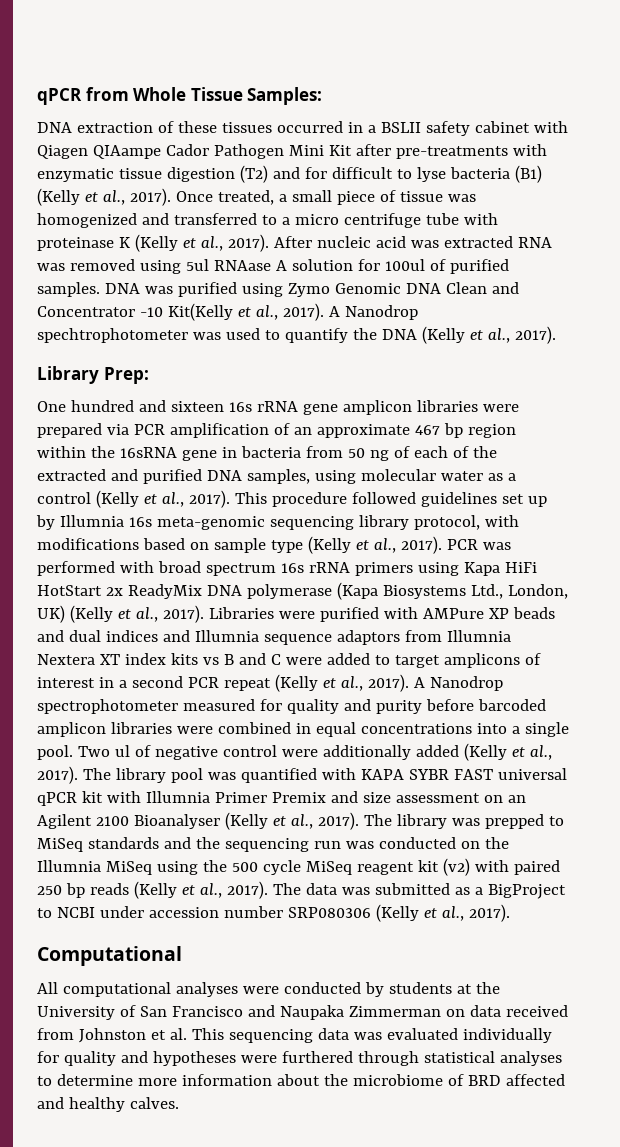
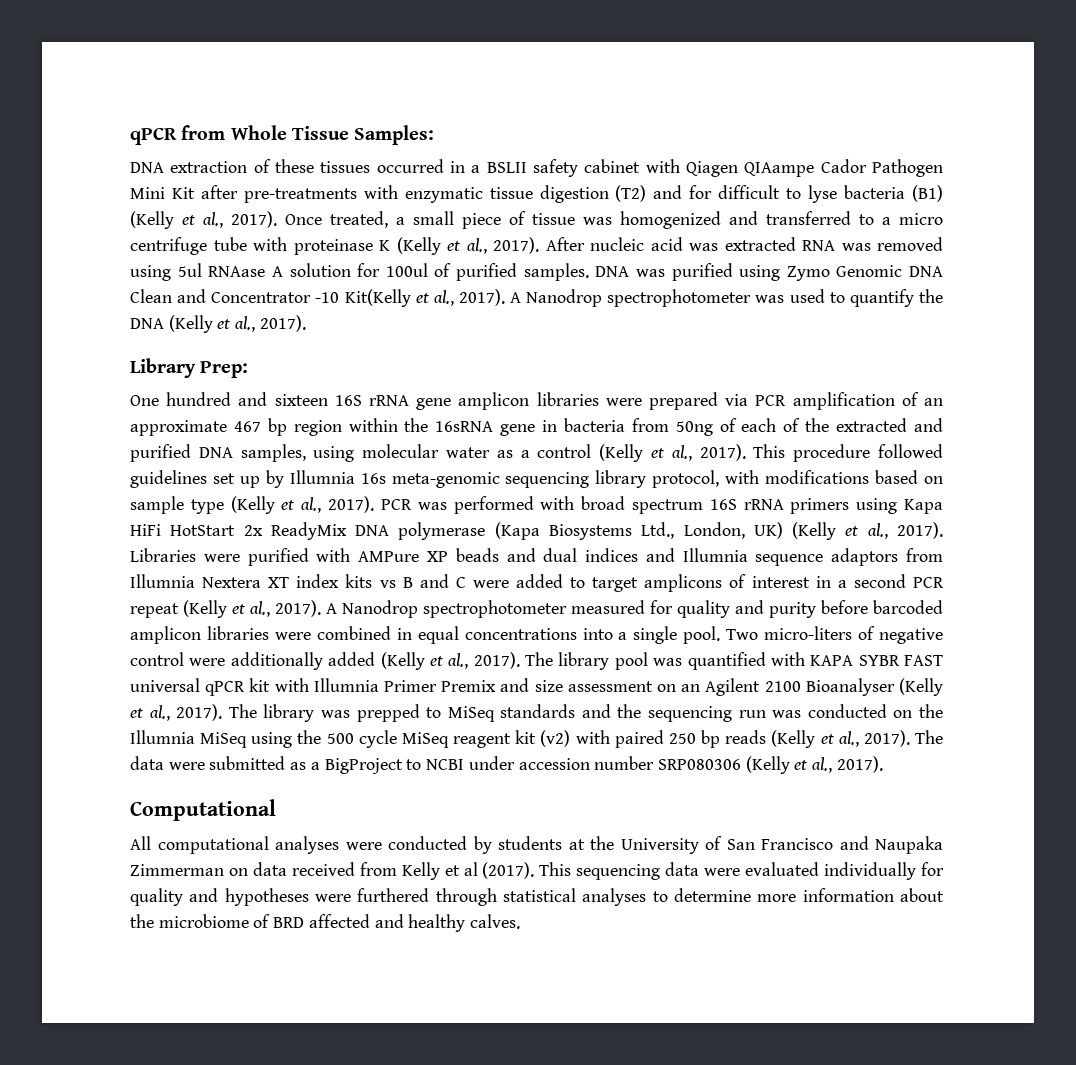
- A Nanodrop spechtrophotometer was used to quantify the DNA (Kelly et al., 2017).
+ A Nanodrop spectrophotometer was used to quantify the DNA (Kelly et al., 2017).
- One hundred and sixteen 16s rRNA gene amplicon libraries were prepared via PCR amplification of an approximate 467 bp region within the 16sRNA gene in bacteria from 50 ng of each of the extracted and purified DNA samples, using molecular water as a control (Kelly et al., 2017).
+ One hundred and sixteen 16S rRNA gene amplicon libraries were prepared via PCR amplification of an approximate 467 bp region within the 16sRNA gene in bacteria from 50ng of each of the extracted and purified DNA samples, using molecular water as a control (Kelly et al., 2017).
- PCR was performed with broad spectrum 16s rRNA primers using Kapa HiFi HotStart 2x ReadyMix DNA polymerase (Kapa Biosystems Ltd., London, UK) (Kelly et al., 2017).
+ PCR was performed with broad spectrum 16S rRNA primers using Kapa HiFi HotStart 2x ReadyMix DNA polymerase (Kapa Biosystems Ltd., London, UK) (Kelly et al., 2017).
- Two ul of negative control were additionally added (Kelly et al., 2017).
+ Two micro-liters of negative control were additionally added (Kelly et al., 2017).
- The data was submitted as a BigProject to NCBI under accession number SRP080306 (Kelly et al., 2017).
+ The data were submitted as a BigProject to NCBI under accession number SRP080306 (Kelly et al., 2017).
- All computational analyses were conducted by students at the University of San Francisco and Naupaka Zimmerman on data received from Johnston et al. This sequencing data was evaluated individually for quality and hypotheses were furthered through statistical analyses to determine more information about the microbiome of BRD affected and healthy calves.
+ All computational analyses were conducted by students at the University of San Francisco and Naupaka Zimmerman on data received from Kelly et al (2017). This sequencing data were evaluated individually for quality and hypotheses were furthered through statistical analyses to determine more information about the microbiome of BRD affected and healthy calves.

